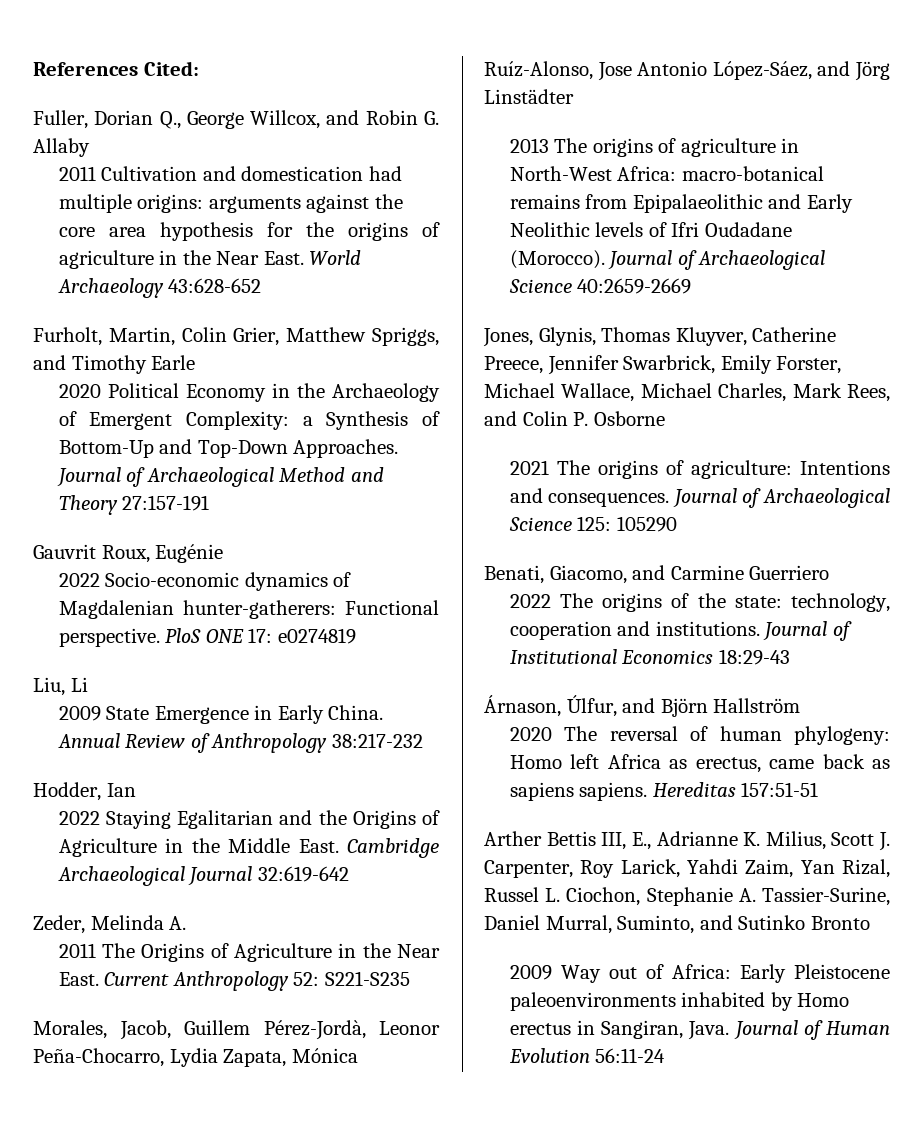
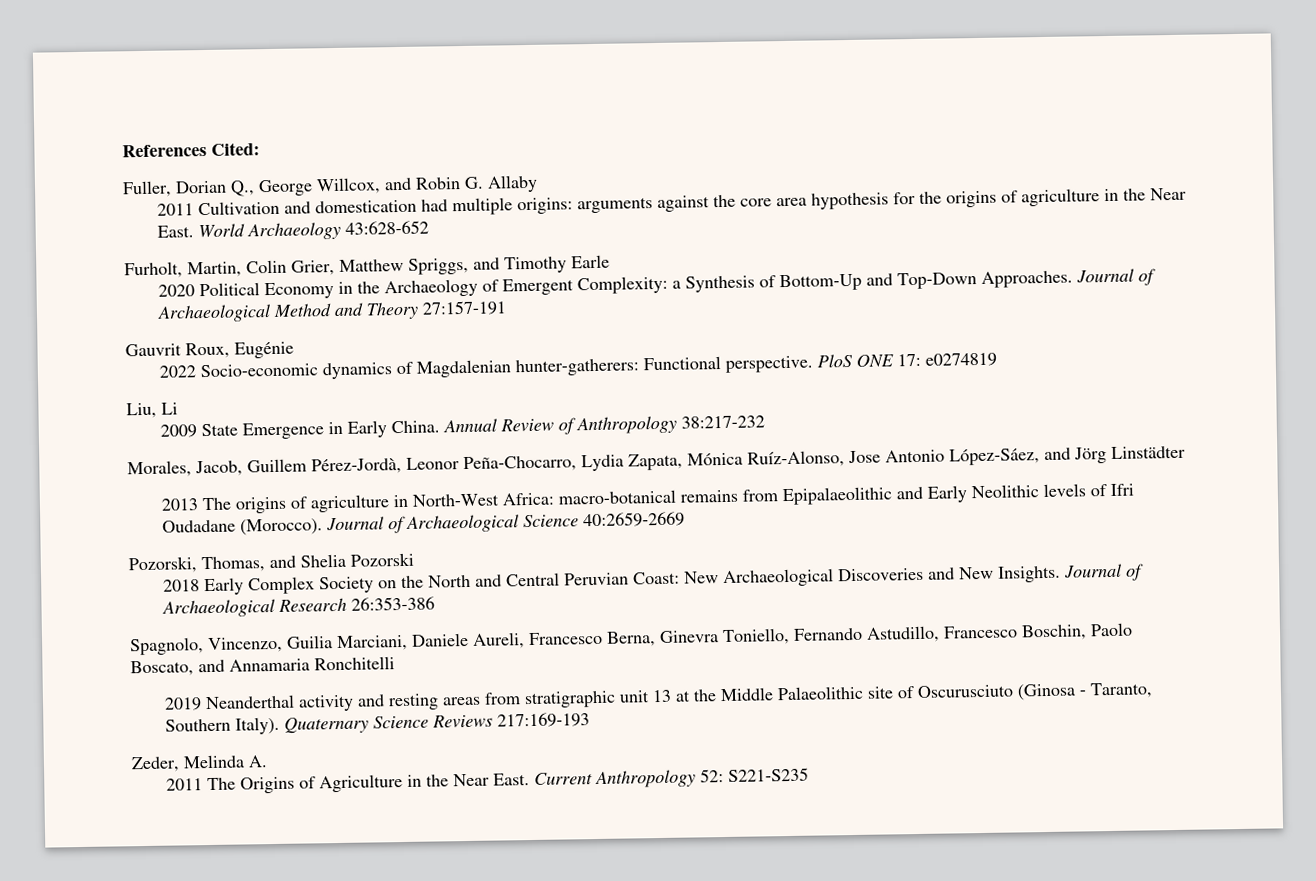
- Hodder, Ian
- 2022 Staying Egalitarian and the Origins of Agriculture in the Middle East. Cambridge Archaeological Journal 32:619-642
- Zeder, Melinda A.
- 2011 The Origins of Agriculture in the Near East. Current Anthropology 52: S221-S235
- Jones, Glynis, Thomas Kluyver, Catherine Preece, Jennifer Swarbrick, Emily Forster, Michael Wallace, Michael Charles, Mark Rees, and Colin P. Osborne
- 2021 The origins of agriculture: Intentions and consequences. Journal of Archaeological Science 125: 105290
- Benati, Giacomo, and Carmine Guerriero
- 2022 The origins of the state: technology, cooperation and institutions. Journal of Institutional Economics 18:29-43
- Árnason, Úlfur, and Björn Hallström
- 2020 The reversal of human phylogeny: Homo left Africa as erectus, came back as sapiens sapiens. Hereditas 157:51-51
- Arther Bettis III, E., Adrianne K. Milius, Scott J. Carpenter, Roy Larick, Yahdi Zaim, Yan Rizal, Russel L. Ciochon, Stephanie A. Tassier-Surine, Daniel Murral, Suminto, and Sutinko Bronto
- 2009 Way out of Africa: Early Pleistocene paleoenvironments inhabited by Homo erectus in Sangiran, Java. Journal of Human Evolution 56:11-24
+ Pozorski, Thomas, and Shelia Pozorski
+ 2018 Early Complex Society on the North and Central Peruvian Coast: New Archaeological Discoveries and New Insights. Journal of Archaeological Research 26:353-386
+ Spagnolo, Vincenzo, Guilia Marciani, Daniele Aureli, Francesco Berna, Ginevra Toniello, Fernando Astudillo, Francesco Boschin, Paolo Boscato, and Annamaria Ronchitelli
+ 2019 Neanderthal activity and resting areas from stratigraphic unit 13 at the Middle Palaeolithic site of Oscurusciuto (Ginosa - Taranto, Southern Italy). Quaternary Science Reviews 217:169-193
+ Zeder, Melinda A.
+ 2011 The Origins of Agriculture in the Near East. Current Anthropology 52: S221-S235

